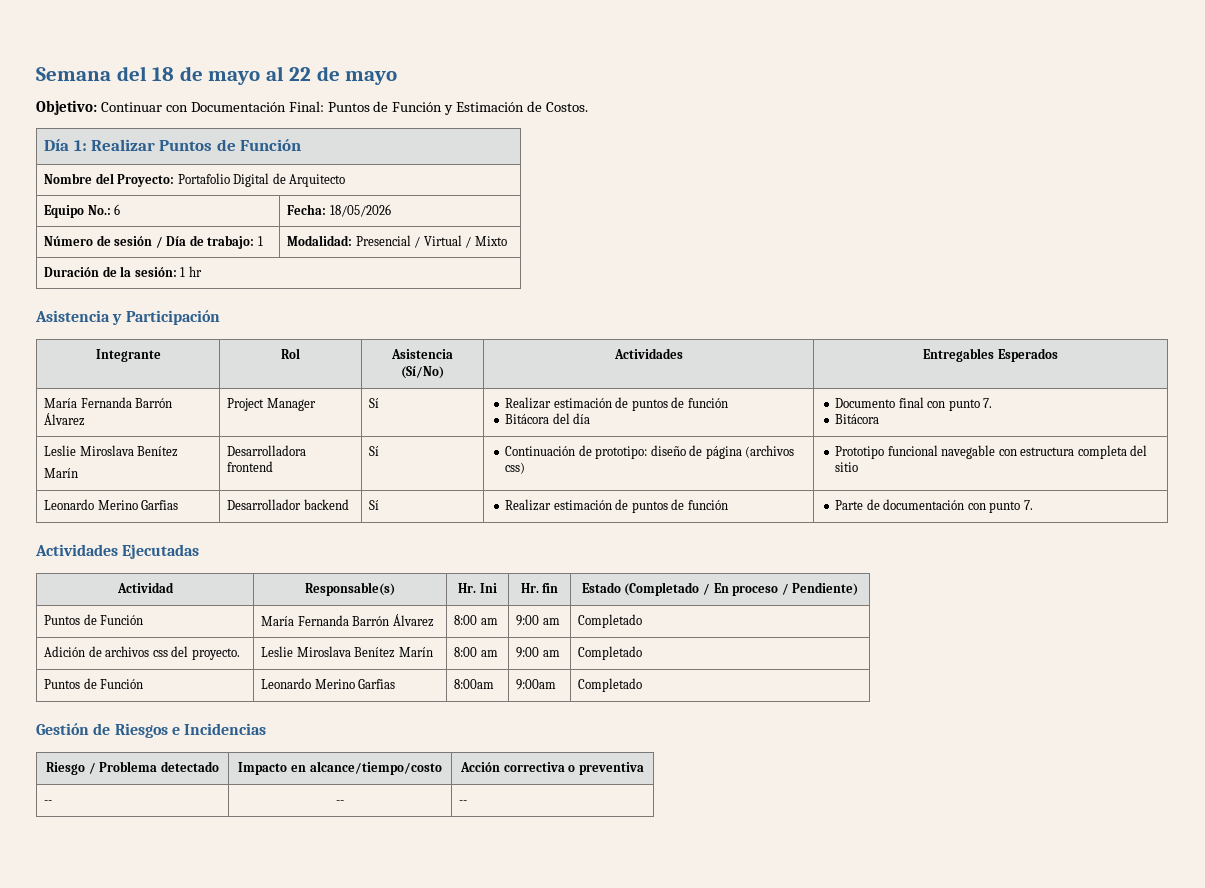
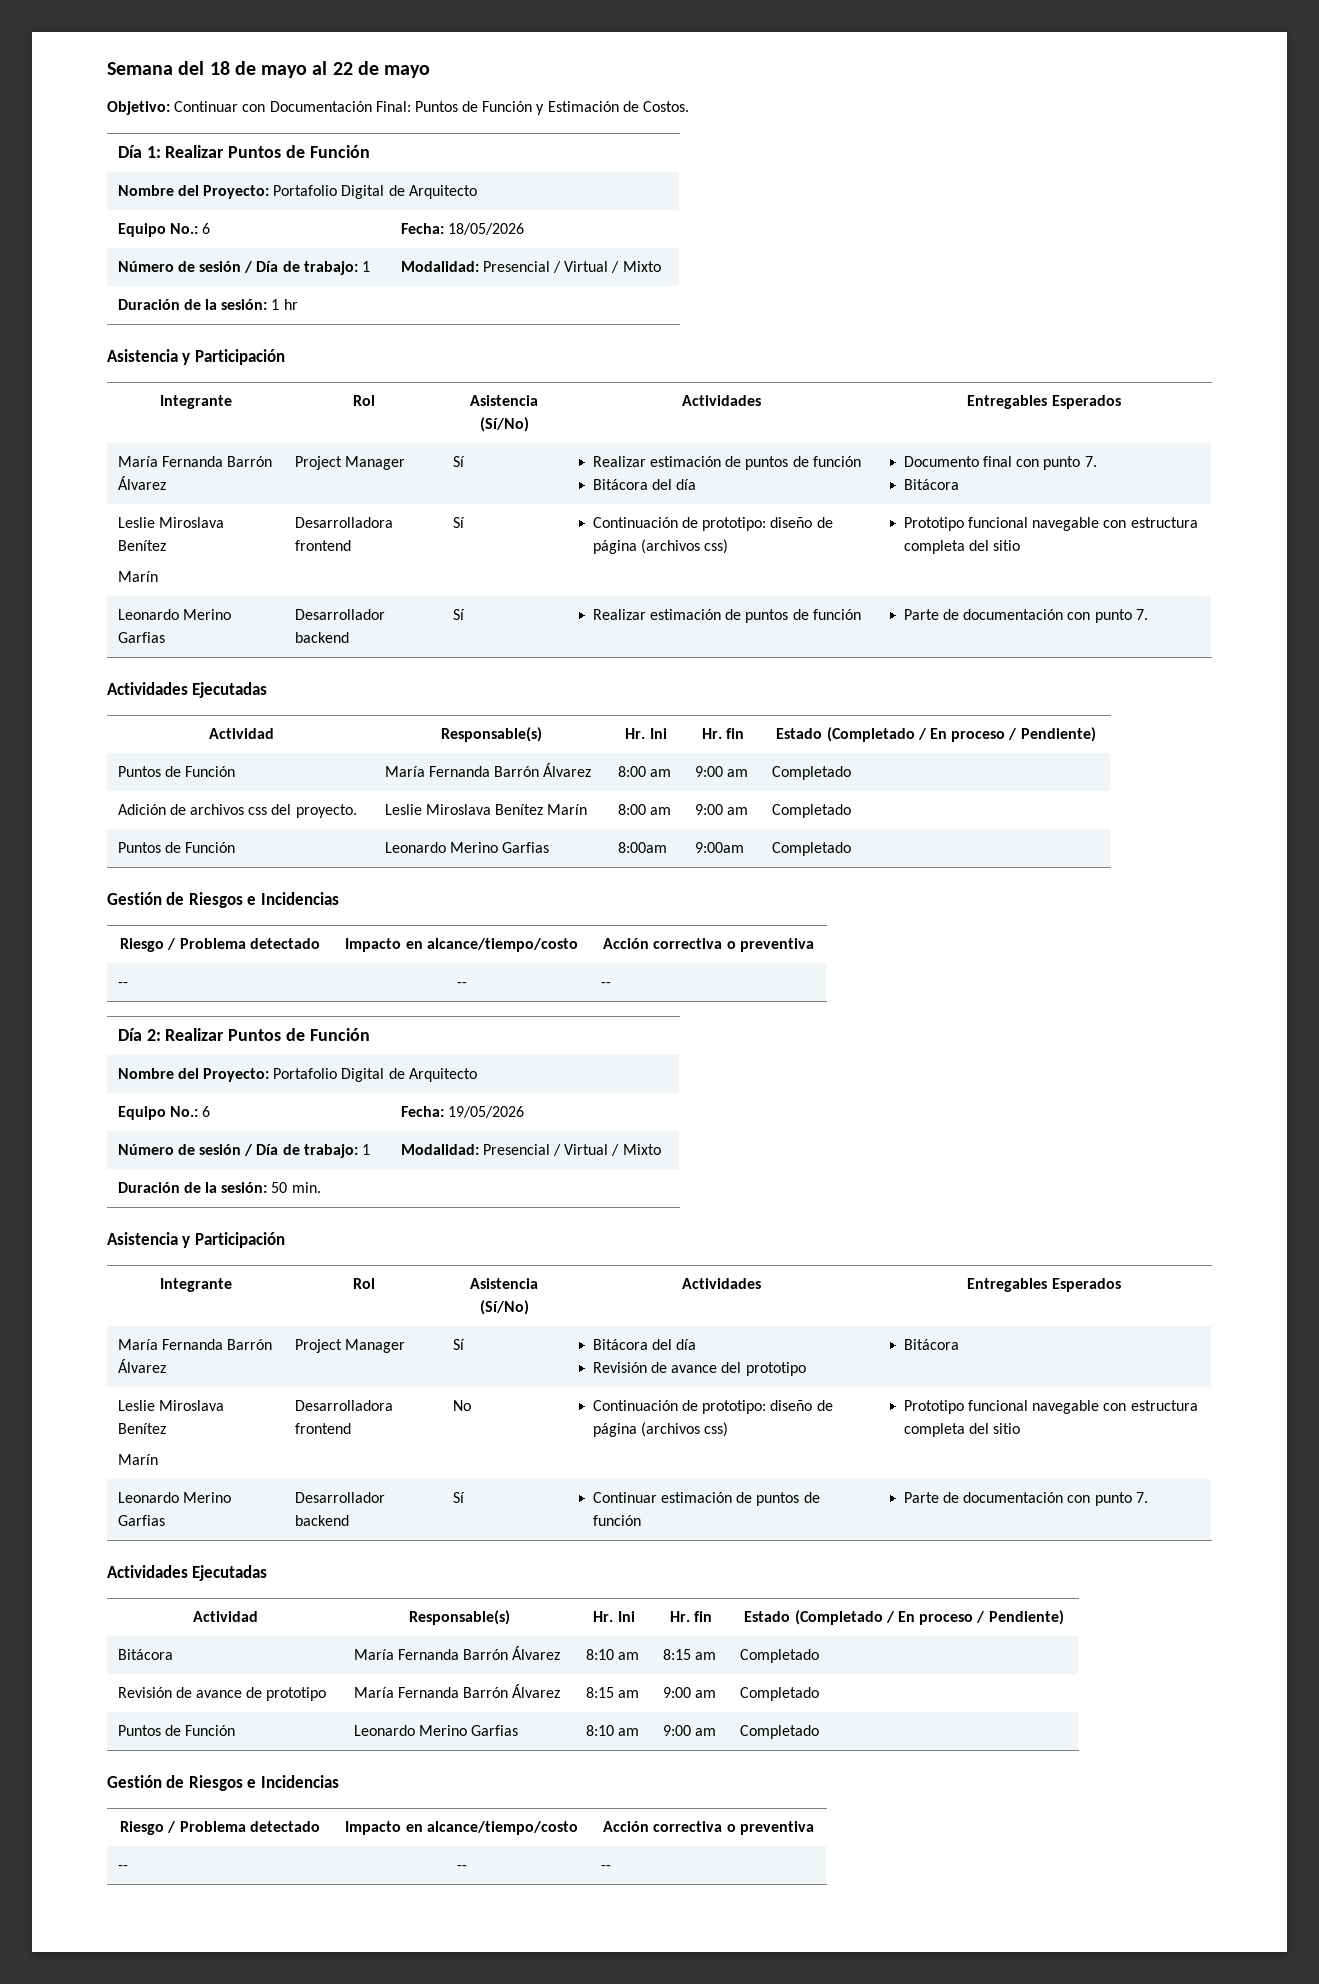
+ Día 2: Realizar Puntos de Función
+ Nombre del Proyecto: Portafolio Digital de Arquitecto
+ Equipo No.: 6 | Fecha: 19/05/2026
+ Número de sesión / Día de trabajo: 1 | Modalidad: Presencial / Virtual / Mixto
+ Duración de la sesión: 50 min.
+ Asistencia y Participación
+ Integrante | Rol | Asistencia (Sí/No) | Actividades | Entregables Esperados
+ María Fernanda Barrón Álvarez | Project Manager | Sí | Bitácora del día
+ Revisión de avance del prototipo | Bitácora
+ Leslie Miroslava Benítez
+ Marín | Desarrolladora frontend | No | Continuación de prototipo: diseño de página (archivos css) | Prototipo funcional navegable con estructura completa del sitio
+ Leonardo Merino Garfias | Desarrollador backend | Sí | Continuar estimación de puntos de función | Parte de documentación con punto 7.
+ Actividades Ejecutadas
+ Actividad | Responsable(s) | Hr. Ini | Hr. fin | Estado (Completado / En proceso / Pendiente)
+ Bitácora | María Fernanda Barrón Álvarez | 8:10 am | 8:15 am | Completado
+ Revisión de avance de prototipo | María Fernanda Barrón Álvarez | 8:15 am | 9:00 am | Completado
+ Puntos de Función | Leonardo Merino Garfias | 8:10 am | 9:00 am | Completado
+ Gestión de Riesgos e Incidencias
+ Riesgo / Problema detectado | Impacto en alcance/tiempo/costo | Acción correctiva o preventiva
+ -- | -- | --

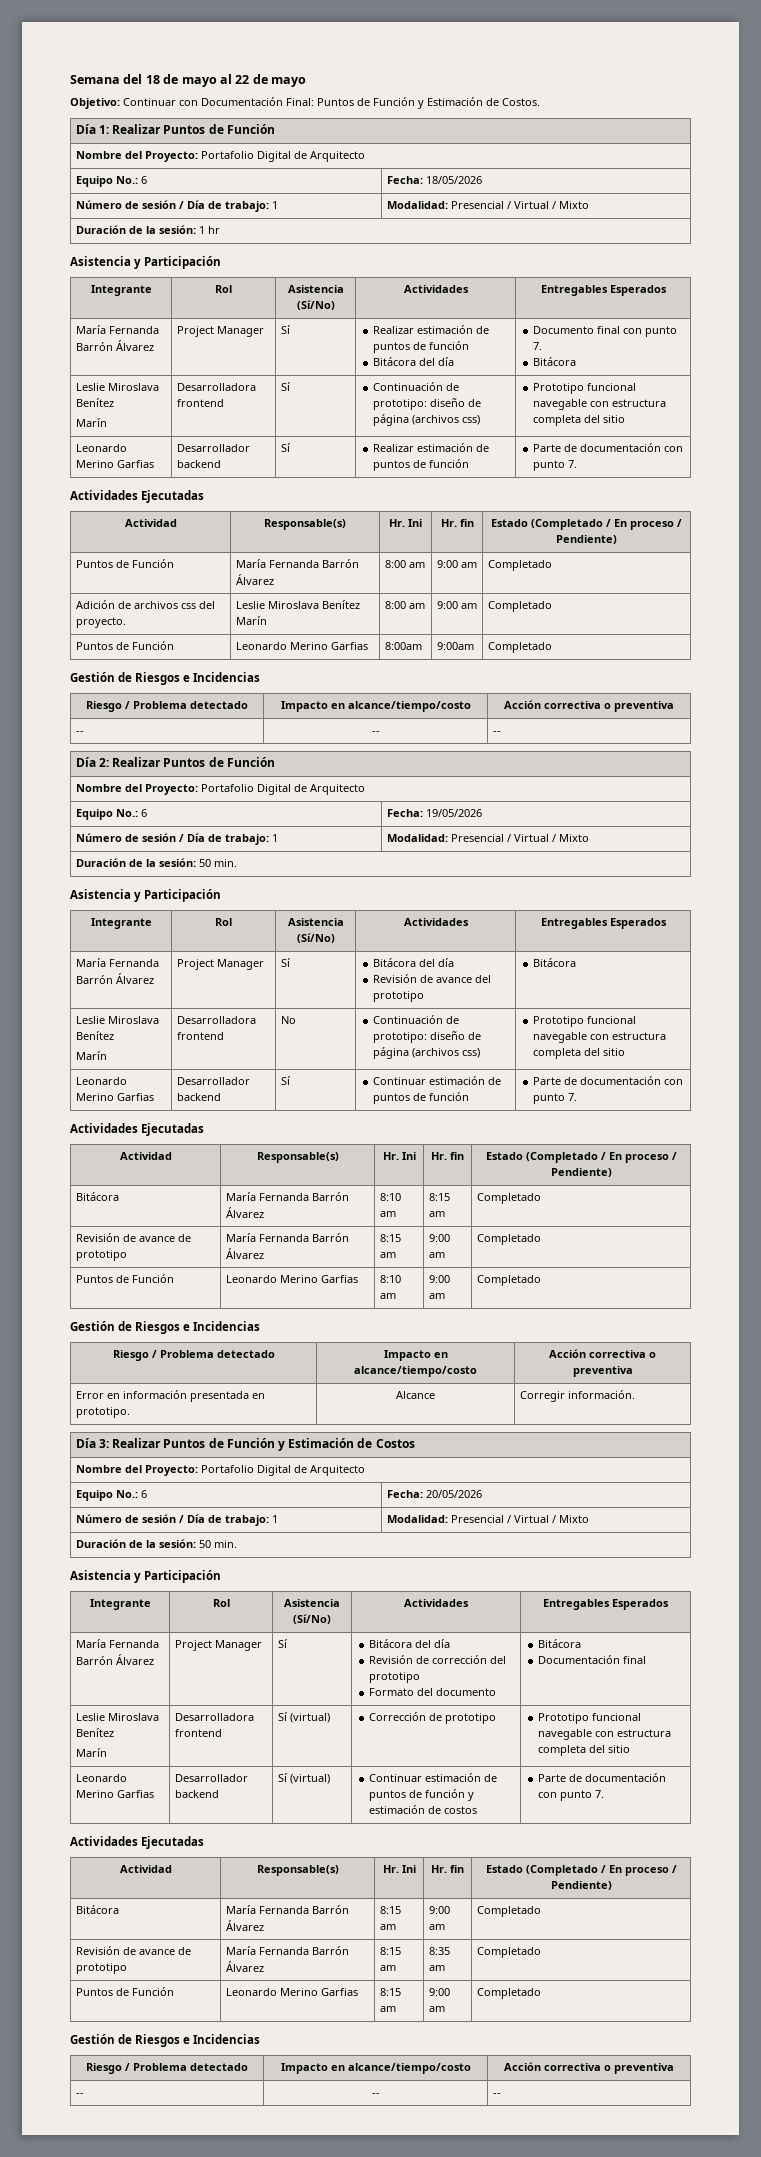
+ Error en información presentada en prototipo. | Alcance | Corregir información.
+ Día 3: Realizar Puntos de Función y Estimación de Costos
+ Nombre del Proyecto: Portafolio Digital de Arquitecto
+ Equipo No.: 6 | Fecha: 20/05/2026
+ Número de sesión / Día de trabajo: 1 | Modalidad: Presencial / Virtual / Mixto
+ Duración de la sesión: 50 min.
+ Asistencia y Participación
+ Integrante | Rol | Asistencia (Sí/No) | Actividades | Entregables Esperados
+ María Fernanda Barrón Álvarez | Project Manager | Sí | Bitácora del día
+ Revisión de corrección del prototipo
+ Formato del documento | Bitácora
+ Documentación final
+ Leslie Miroslava Benítez
+ Marín | Desarrolladora frontend | Sí (virtual) | Corrección de prototipo | Prototipo funcional navegable con estructura completa del sitio
+ Leonardo Merino Garfias | Desarrollador backend | Sí (virtual) | Continuar estimación de puntos de función y estimación de costos | Parte de documentación con punto 7.
+ Actividades Ejecutadas
+ Actividad | Responsable(s) | Hr. Ini | Hr. fin | Estado (Completado / En proceso / Pendiente)
+ Bitácora | María Fernanda Barrón Álvarez | 8:15 am | 9:00 am | Completado
+ Revisión de avance de prototipo | María Fernanda Barrón Álvarez | 8:15 am | 8:35 am | Completado
+ Puntos de Función | Leonardo Merino Garfias | 8:15 am | 9:00 am | Completado
+ Gestión de Riesgos e Incidencias
+ Riesgo / Problema detectado | Impacto en alcance/tiempo/costo | Acción correctiva o preventiva

